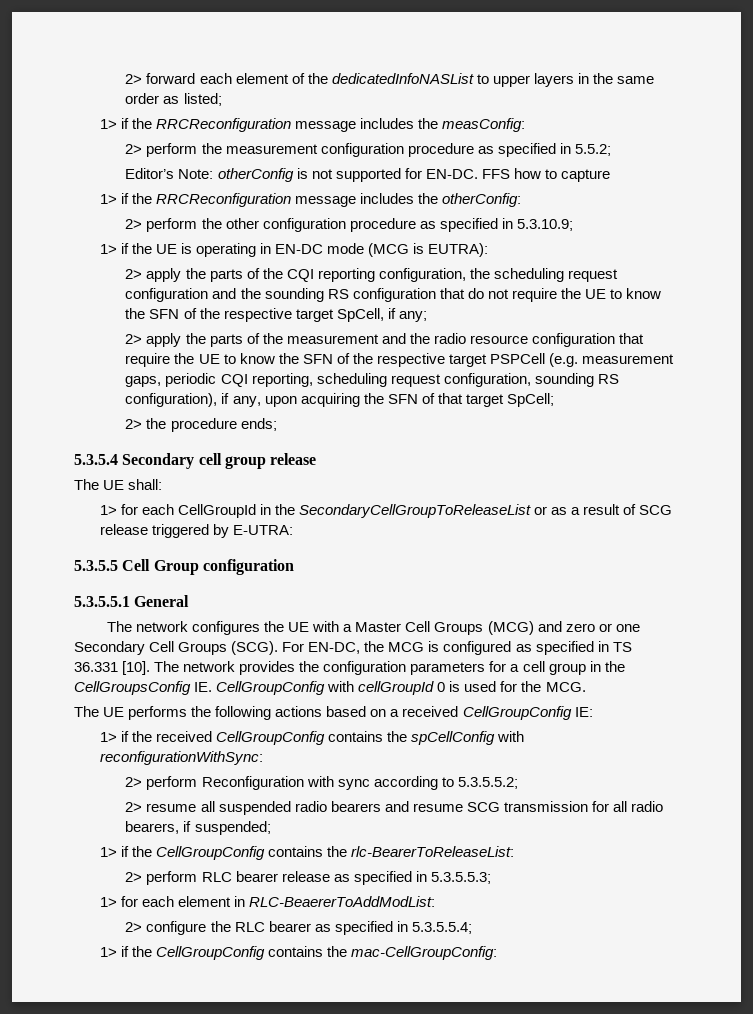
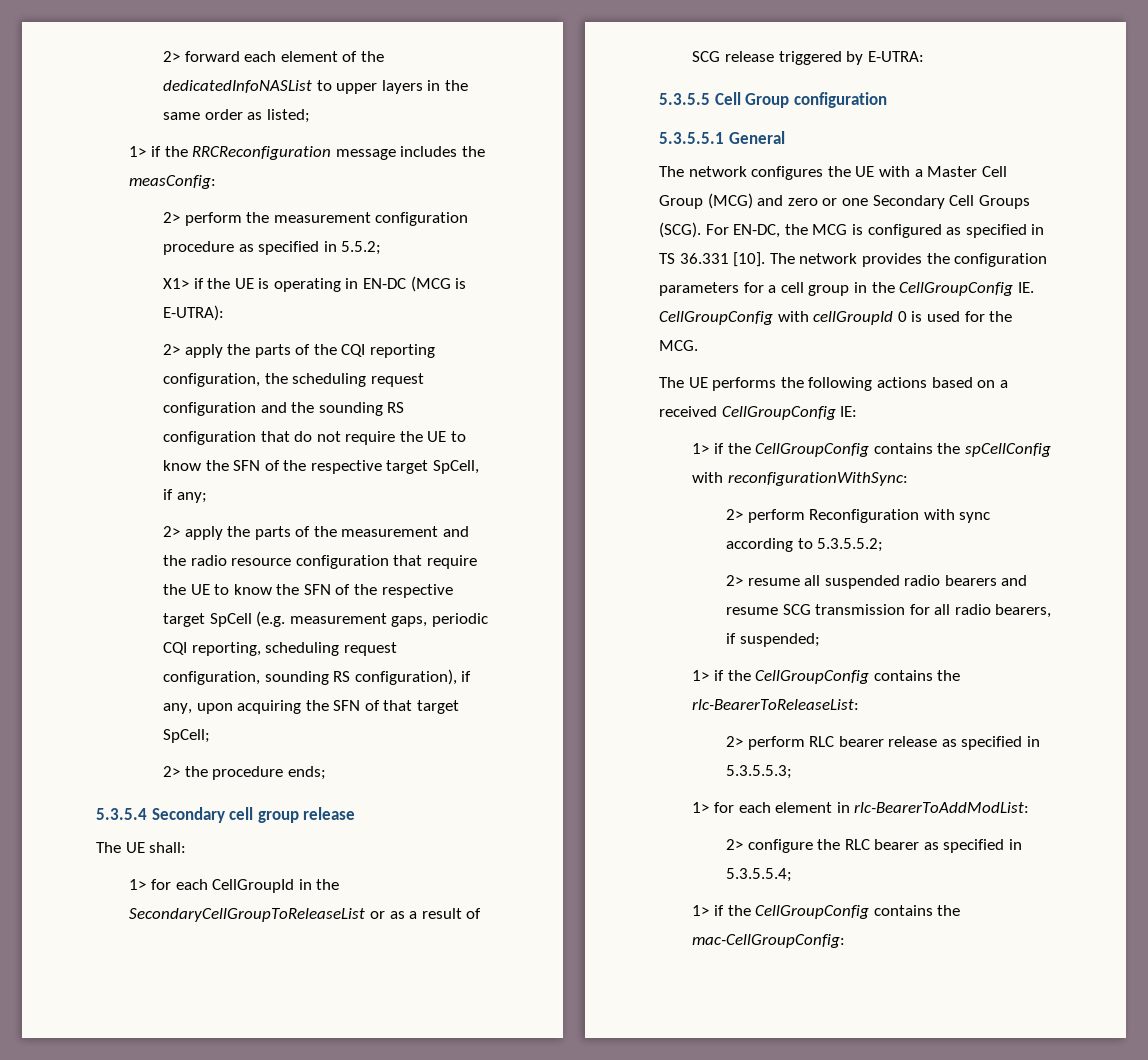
- Editor’s Note: otherConfig is not supported for EN-DC. FFS how to capture
- 1> if the RRCReconfiguration message includes the otherConfig:
- 2> perform the other configuration procedure as specified in 5.3.10.9;
- 1> if the UE is operating in EN-DC mode (MCG is EUTRA):
+ X1> if the UE is operating in EN-DC (MCG is E-UTRA):
- 2> apply the parts of the measurement and the radio resource configuration that require the UE to know the SFN of the respective target PSPCell (e.g. measurement gaps, periodic CQI reporting, scheduling request configuration, sounding RS configuration), if any, upon acquiring the SFN of that target SpCell;
+ 2> apply the parts of the measurement and the radio resource configuration that require the UE to know the SFN of the respective target SpCell (e.g. measurement gaps, periodic CQI reporting, scheduling request configuration, sounding RS configuration), if any, upon acquiring the SFN of that target SpCell;
- The network configures the UE with a Master Cell Groups (MCG) and zero or one Secondary Cell Groups (SCG).
+ The network configures the UE with a Master Cell Group (MCG) and zero or one Secondary Cell Groups (SCG).
- The network provides the configuration parameters for a cell group in the CellGroupsConfig IE. CellGroupConfig with cellGroupId 0 is used for the MCG.
+ The network provides the configuration parameters for a cell group in the CellGroupConfig IE. CellGroupConfig with cellGroupId 0 is used for the MCG.
- 1> if the received CellGroupConfig contains the spCellConfig with reconfigurationWithSync:
+ 1> if the CellGroupConfig contains the spCellConfig with reconfigurationWithSync:
- 1> for each element in RLC-BeaererToAddModList:
+ 1> for each element in rlc-BearerToAddModList:

